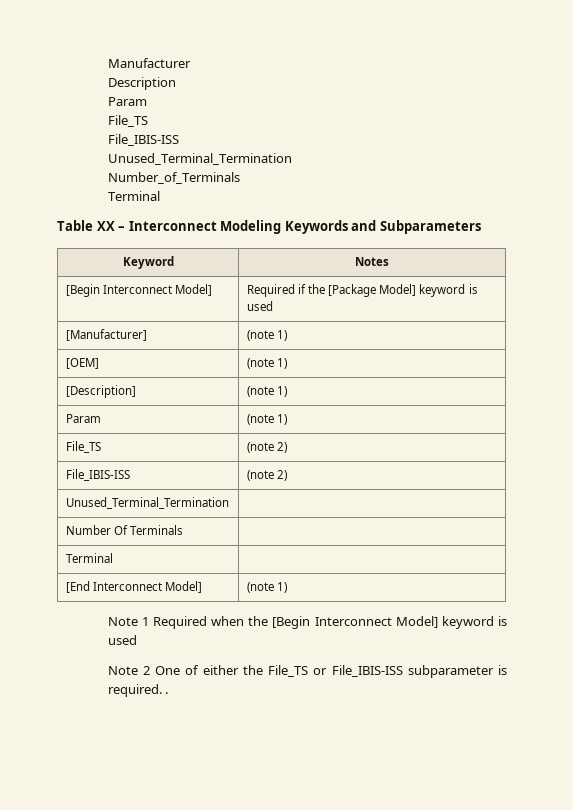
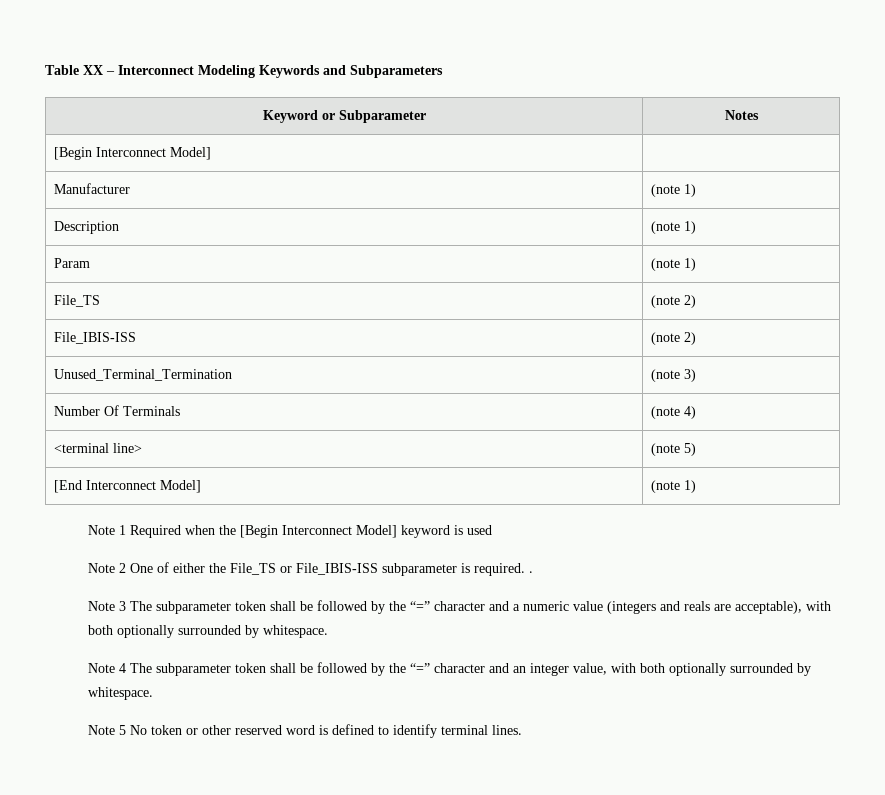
- Manufacturer
- Description
- Param
- File_TS
- File_IBIS-ISS
- Unused_Terminal_Termination
- Number_of_Terminals
- Terminal
- Keyword | Notes
+ Keyword or Subparameter | Notes
- [Begin Interconnect Model] | Required if the [Package Model] keyword is used
- [Manufacturer] | (note 1)
- [OEM] | (note 1)
- [Description] | (note 1)
+ [Begin Interconnect Model] |
+ Manufacturer | (note 1)
+ Description | (note 1)
- Unused_Terminal_Termination |
+ Unused_Terminal_Termination | (note 3)
- Number Of Terminals |
- Terminal |
+ Number Of Terminals | (note 4)
+ <terminal line> | (note 5)
+ Note 3 The subparameter token shall be followed by the “=” character and a numeric value (integers and reals are acceptable), with both optionally surrounded by whitespace.
+ Note 4 The subparameter token shall be followed by the “=” character and an integer value, with both optionally surrounded by whitespace.
+ Note 5 No token or other reserved word is defined to identify terminal lines.

